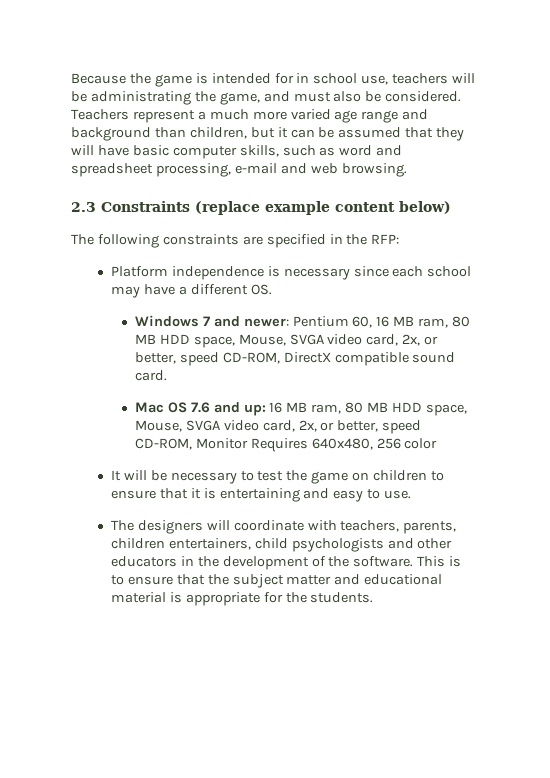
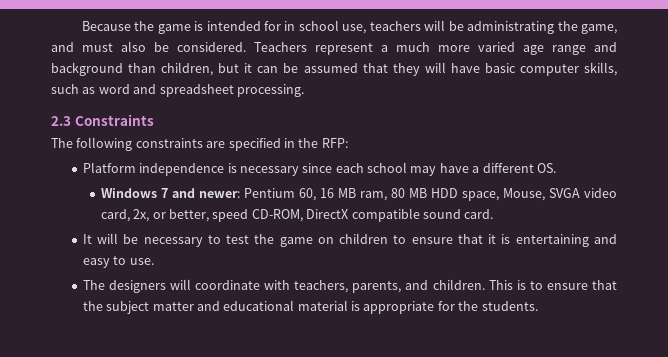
- Teachers represent a much more varied age range and background than children, but it can be assumed that they will have basic computer skills, such as word and spreadsheet processing, e-mail and web browsing.
- 2.3 Constraints (replace example content below)
+ Teachers represent a much more varied age range and background than children, but it can be assumed that they will have basic computer skills, such as word and spreadsheet processing.
+ 2.3 Constraints
- Mac OS 7.6 and up: 16 MB ram, 80 MB HDD space, Mouse, SVGA video card, 2x, or better, speed CD-ROM, Monitor Requires 640x480, 256 color
- The designers will coordinate with teachers, parents, children entertainers, child psychologists and other educators in the development of the software.
+ The designers will coordinate with teachers, parents, and children.

